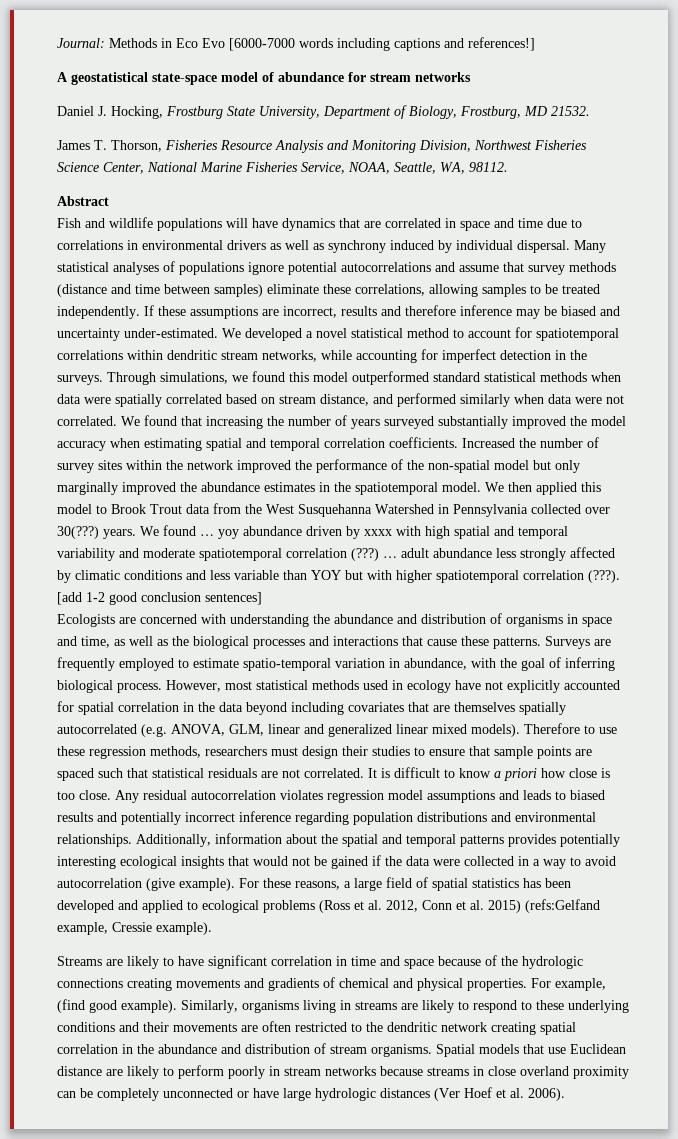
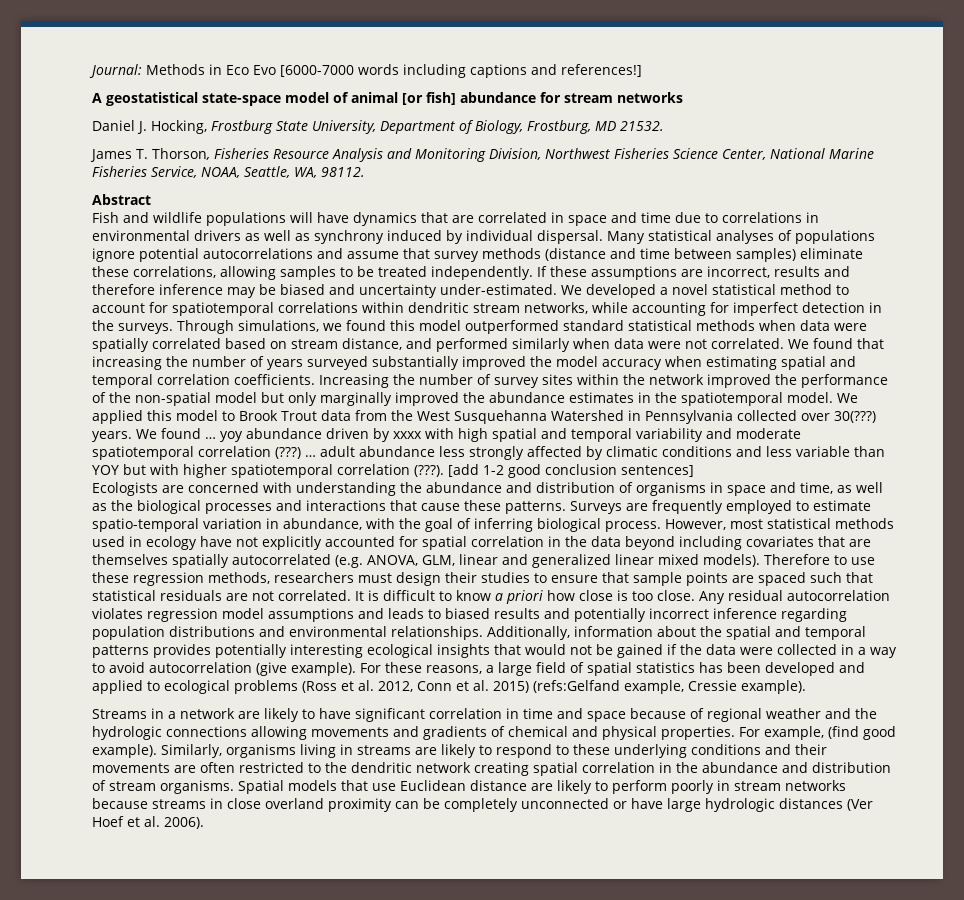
- A geostatistical state-space model of abundance for stream networks
+ A geostatistical state-space model of animal [or fish] abundance for stream networks
- Increased the number of survey sites within the network improved the performance of the non-spatial model but only marginally improved the abundance estimates in the spatiotemporal model.
+ Increasing the number of survey sites within the network improved the performance of the non-spatial model but only marginally improved the abundance estimates in the spatiotemporal model.
- We then applied this model to Brook Trout data from the West Susquehanna Watershed in Pennsylvania collected over 30(???) years.
+ We applied this model to Brook Trout data from the West Susquehanna Watershed in Pennsylvania collected over 30(???) years.
- Streams are likely to have significant correlation in time and space because of the hydrologic connections creating movements and gradients of chemical and physical properties.
+ Streams in a network are likely to have significant correlation in time and space because of regional weather and the hydrologic connections allowing movements and gradients of chemical and physical properties.

